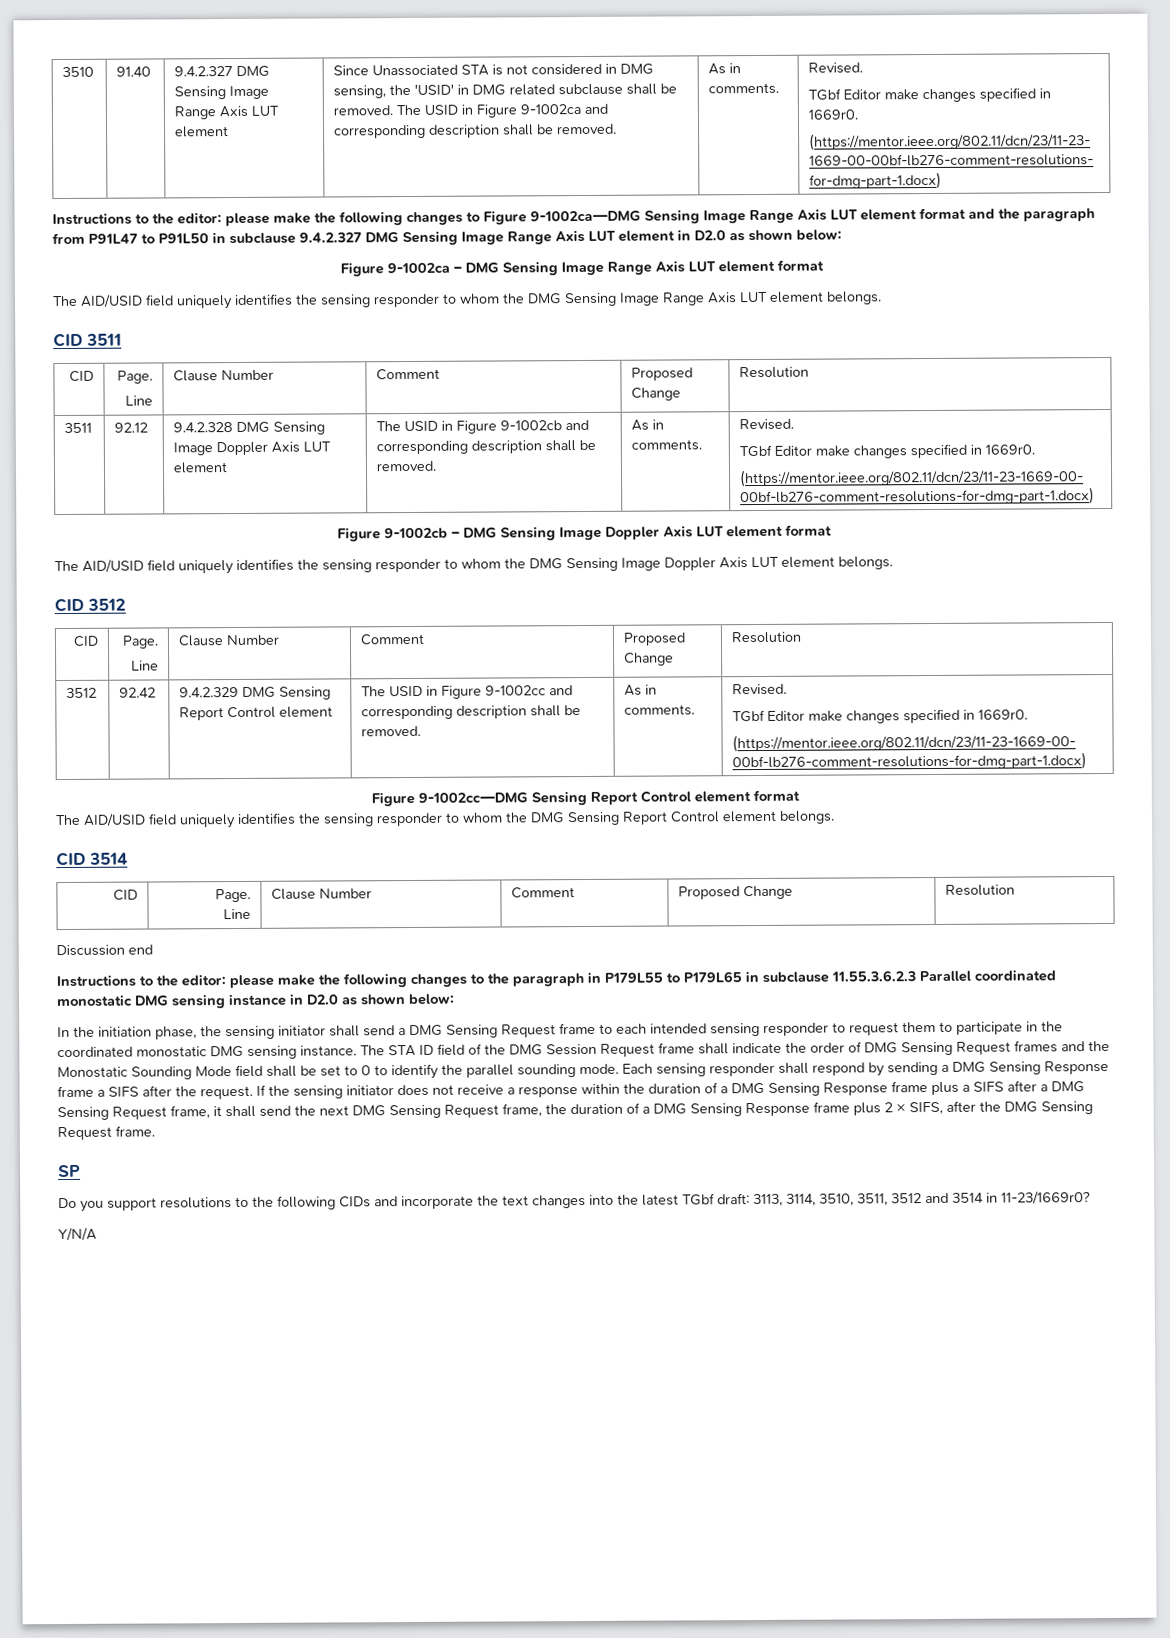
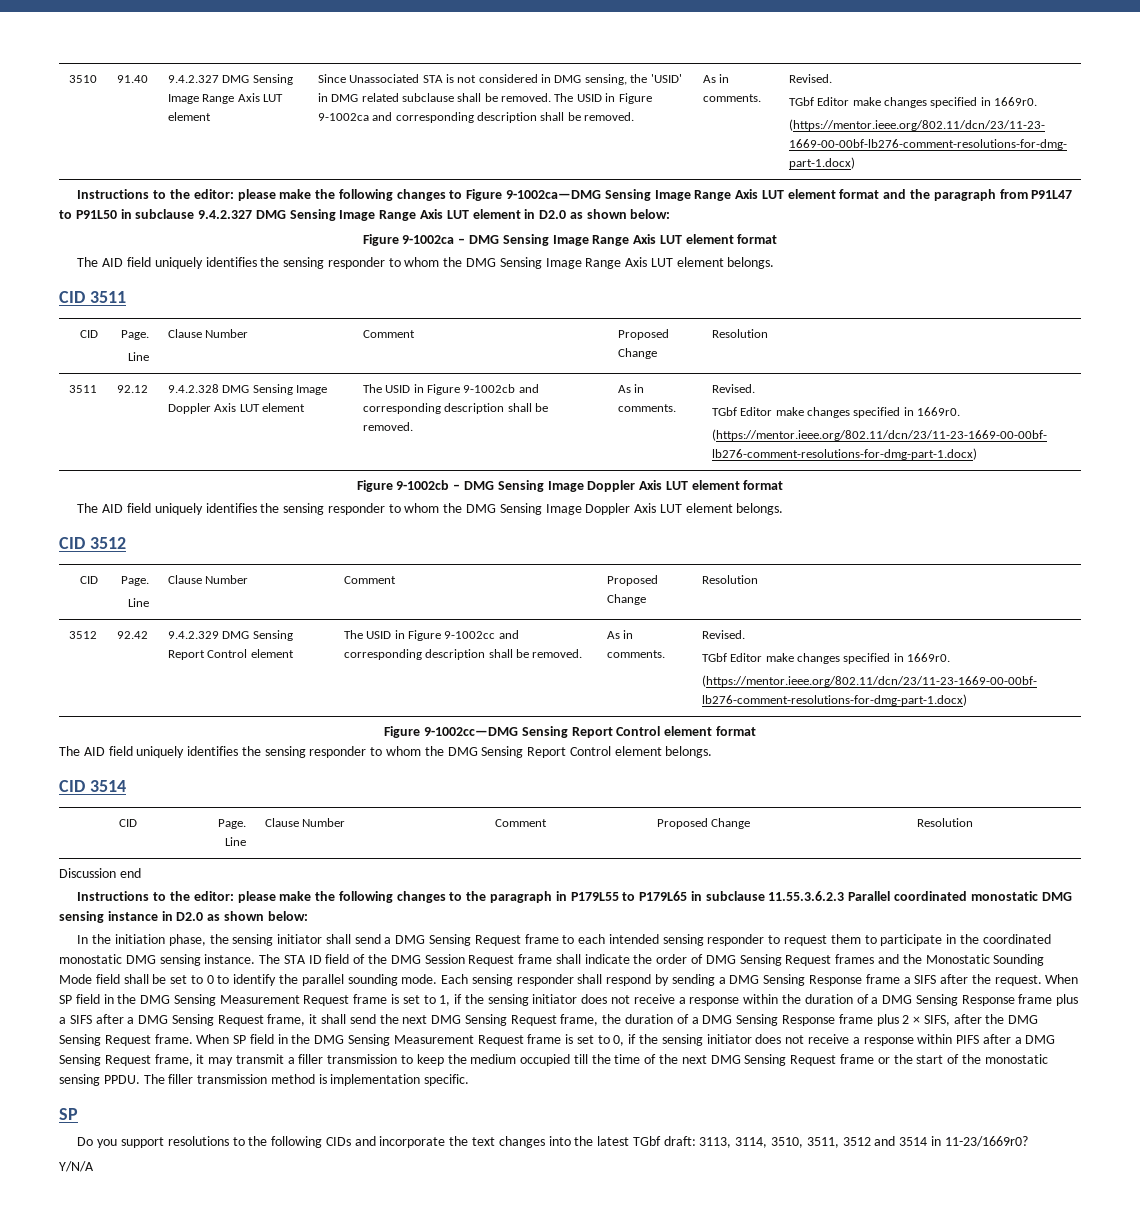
- The AID/USID field uniquely identifies the sensing responder to whom the DMG Sensing Image Range Axis LUT element belongs.
+ The AID field uniquely identifies the sensing responder to whom the DMG Sensing Image Range Axis LUT element belongs.
- The AID/USID field uniquely identifies the sensing responder to whom the DMG Sensing Image Doppler Axis LUT element belongs.
+ The AID field uniquely identifies the sensing responder to whom the DMG Sensing Image Doppler Axis LUT element belongs.
- The AID/USID field uniquely identifies the sensing responder to whom the DMG Sensing Report Control element belongs.
+ The AID field uniquely identifies the sensing responder to whom the DMG Sensing Report Control element belongs.
- If the sensing initiator does not receive a response within the duration of a DMG Sensing Response frame plus a SIFS after a DMG Sensing Request frame, it shall send the next DMG Sensing Request frame, the duration of a DMG Sensing Response frame plus 2 × SIFS, after the DMG Sensing Request frame.
+ When SP field in the DMG Sensing Measurement Request frame is set to 1, if the sensing initiator does not receive a response within the duration of a DMG Sensing Response frame plus a SIFS after a DMG Sensing Request frame, it shall send the next DMG Sensing Request frame, the duration of a DMG Sensing Response frame plus 2 × SIFS, after the DMG Sensing Request frame. When SP field in the DMG Sensing Measurement Request frame is set to 0, if the sensing initiator does not receive a response within PIFS after a DMG Sensing Request frame, it may transmit a filler transmission to keep the medium occupied till the time of the next DMG Sensing Request frame or the start of the monostatic sensing PPDU. The filler transmission method is implementation specific.

